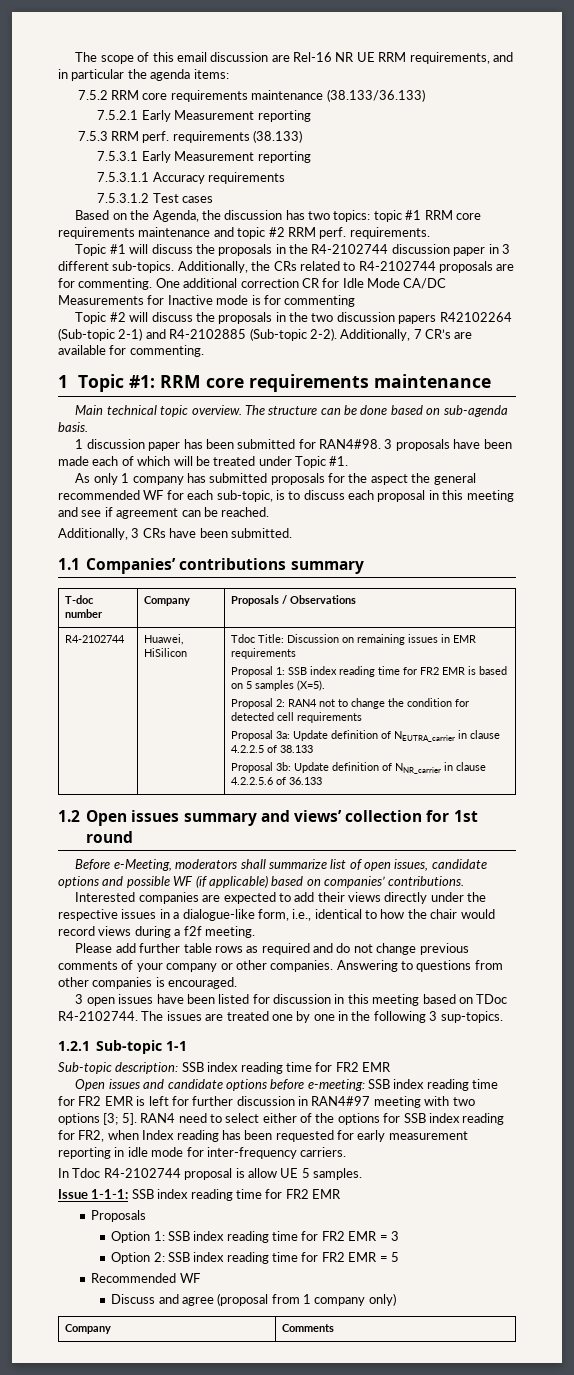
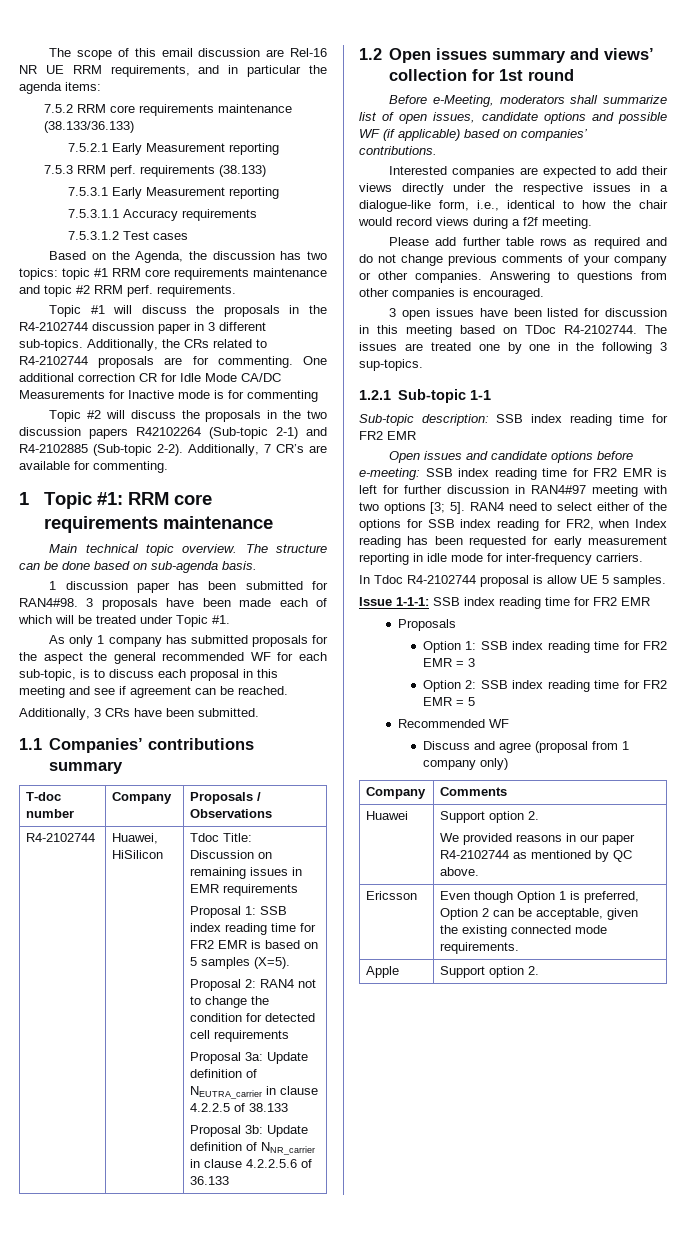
+ Huawei | Support option 2.
+ We provided reasons in our paper R4-2102744 as mentioned by QC above.
+ Ericsson | Even though Option 1 is preferred, Option 2 can be acceptable, given the existing connected mode requirements.
+ Apple | Support option 2.

